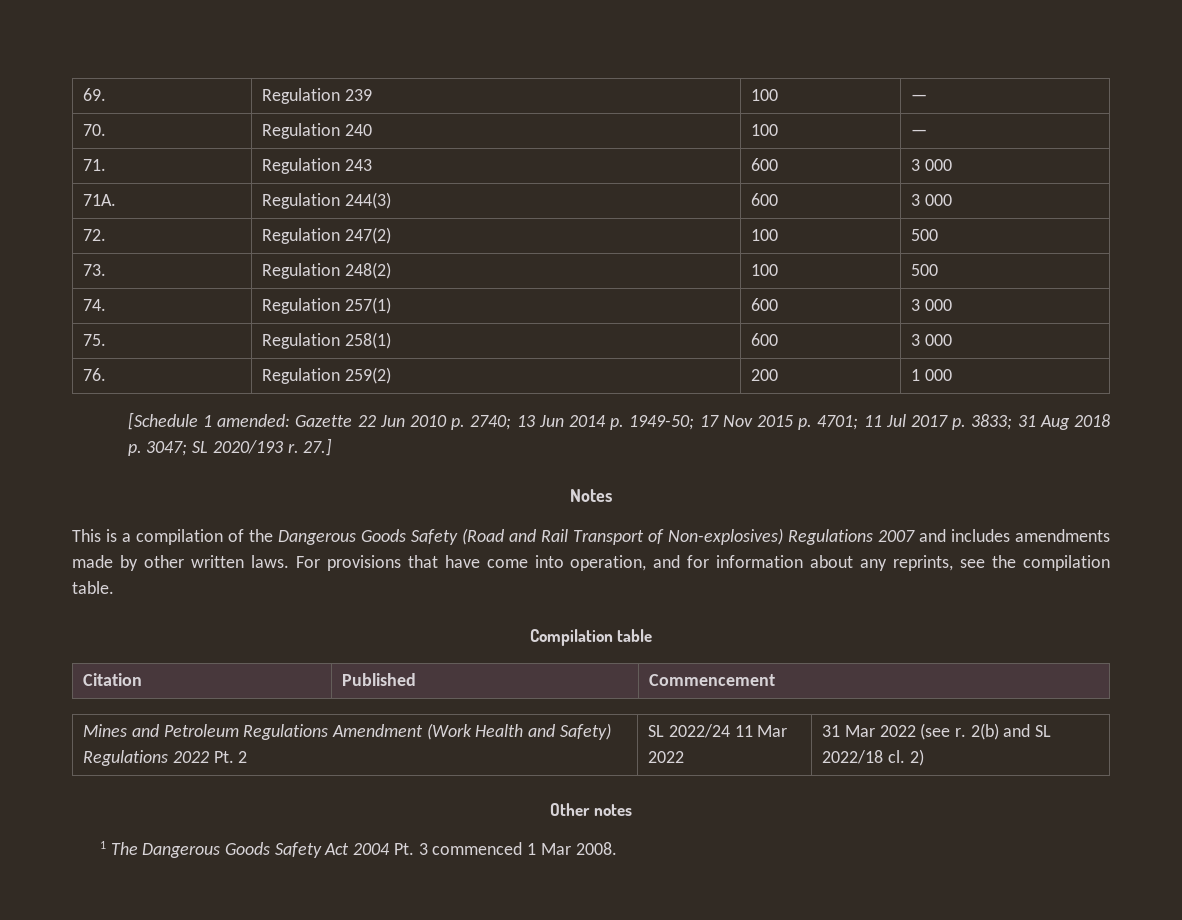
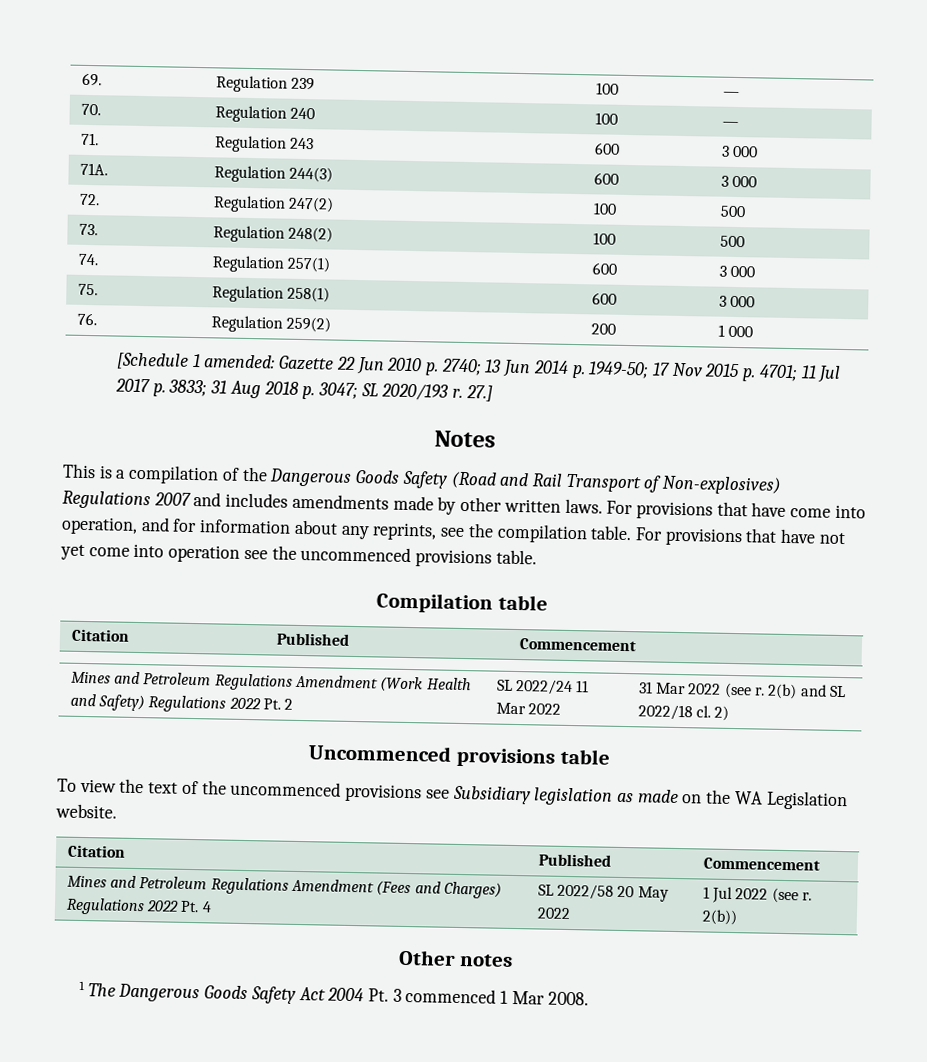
+ For provisions that have not yet come into operation see the uncommenced provisions table.
+ Uncommenced provisions table
+ To view the text of the uncommenced provisions see Subsidiary legislation as made on the WA Legislation website.
+ Citation | Published | Commencement
+ Mines and Petroleum Regulations Amendment (Fees and Charges) Regulations 2022 Pt. 4 | SL 2022/58 20 May 2022 | 1 Jul 2022 (see r. 2(b))

